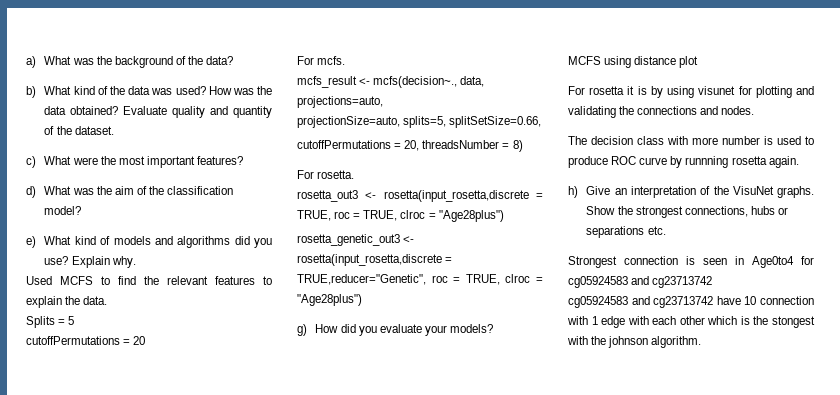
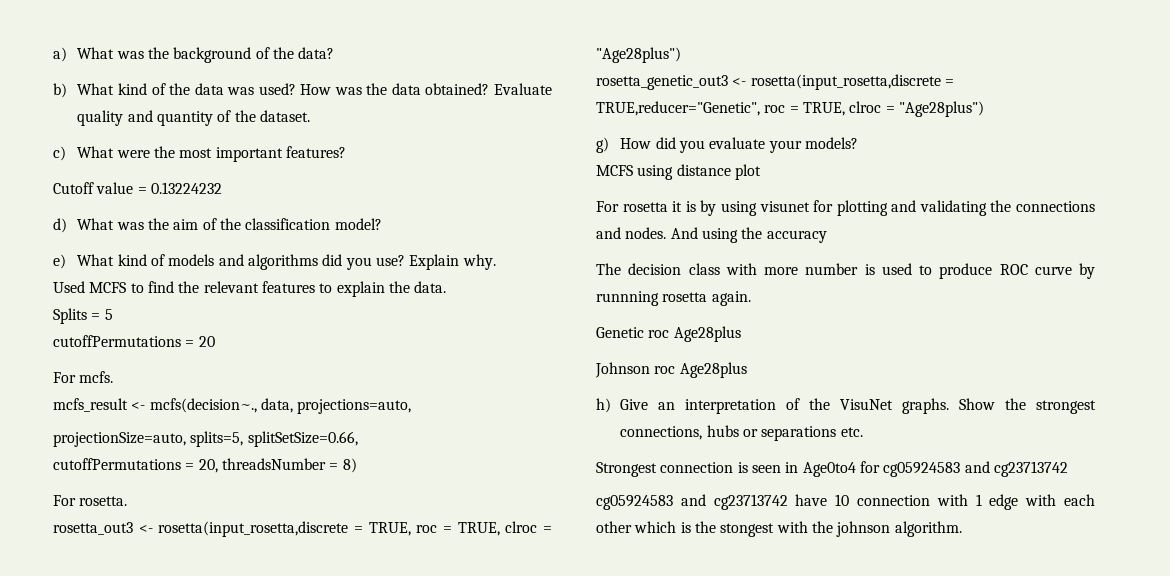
+ Cutoff value = 0.13224232
+ And using the accuracy
+ Genetic roc Age28plus
+ Johnson roc Age28plus

